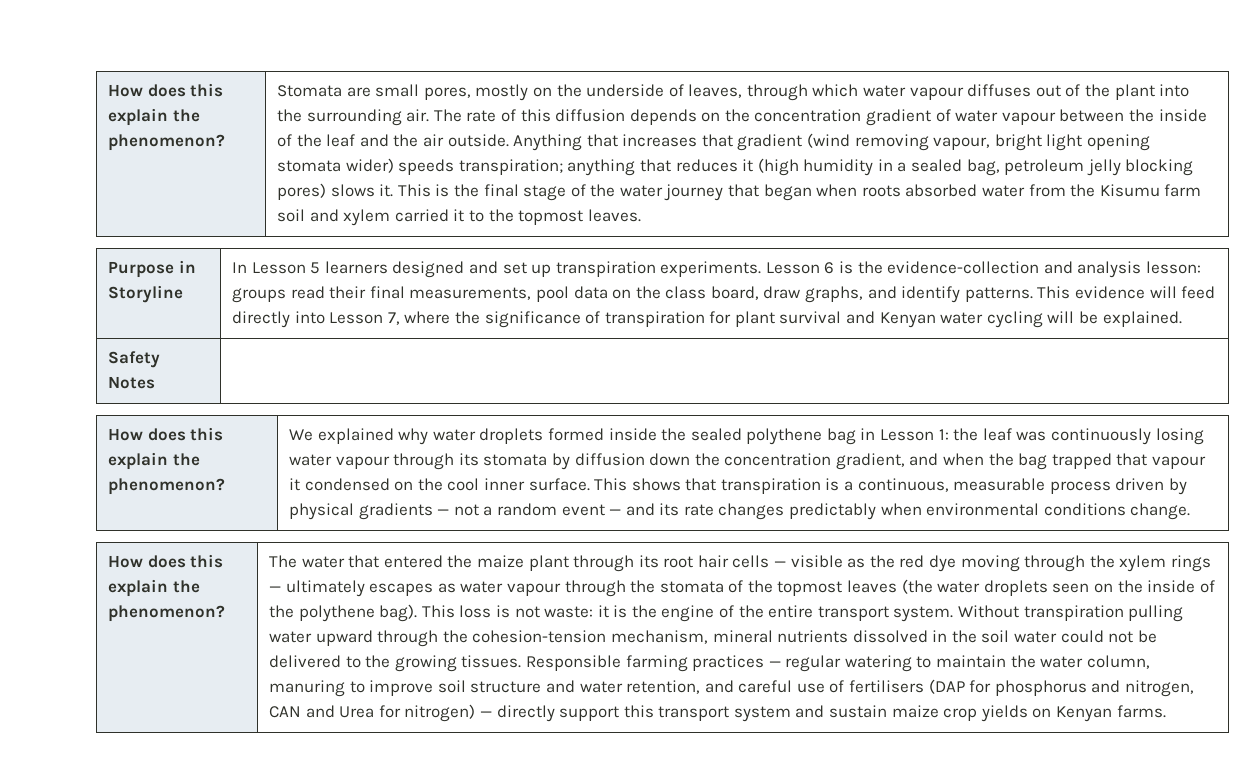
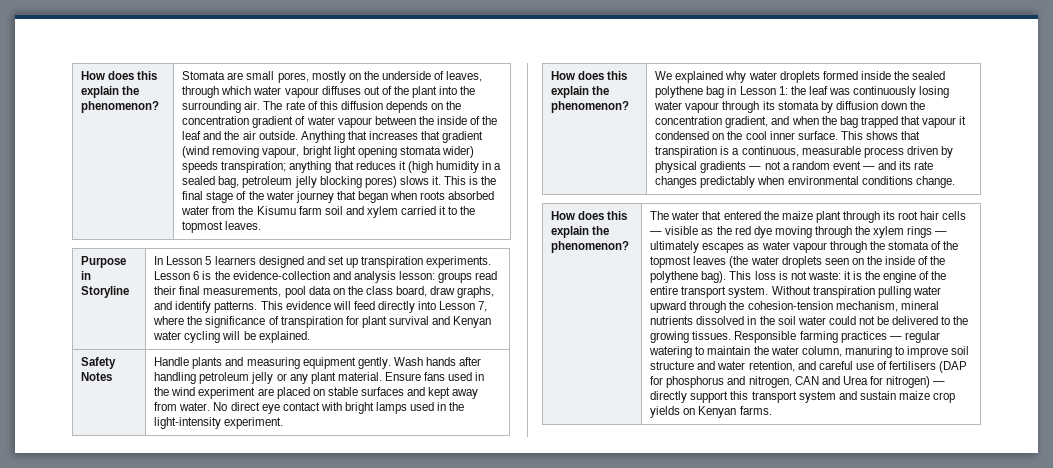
+ Handle plants and measuring equipment gently. Wash hands after handling petroleum jelly or any plant material. Ensure fans used in the wind experiment are placed on stable surfaces and kept away from water. No direct eye contact with bright lamps used in the light-intensity experiment.

